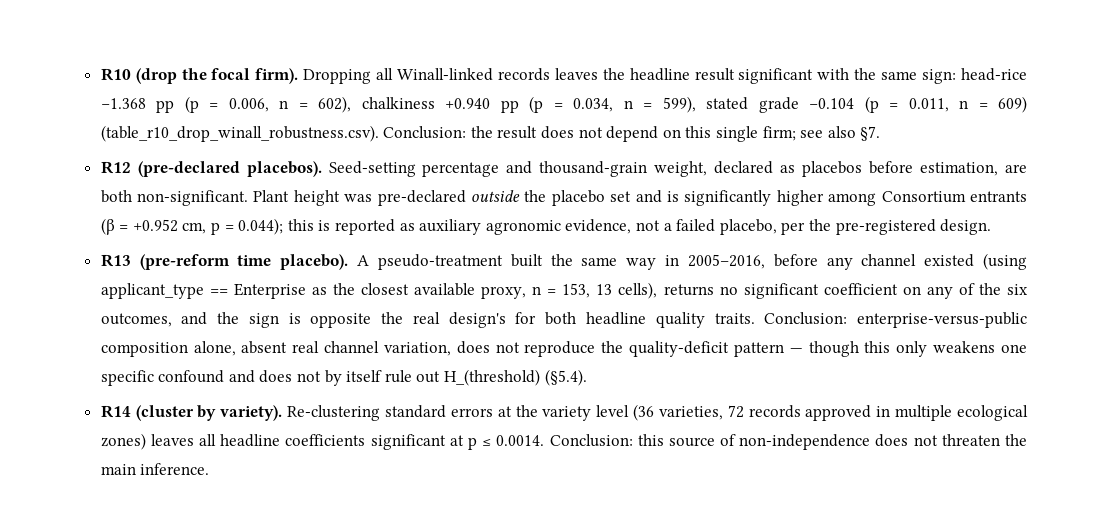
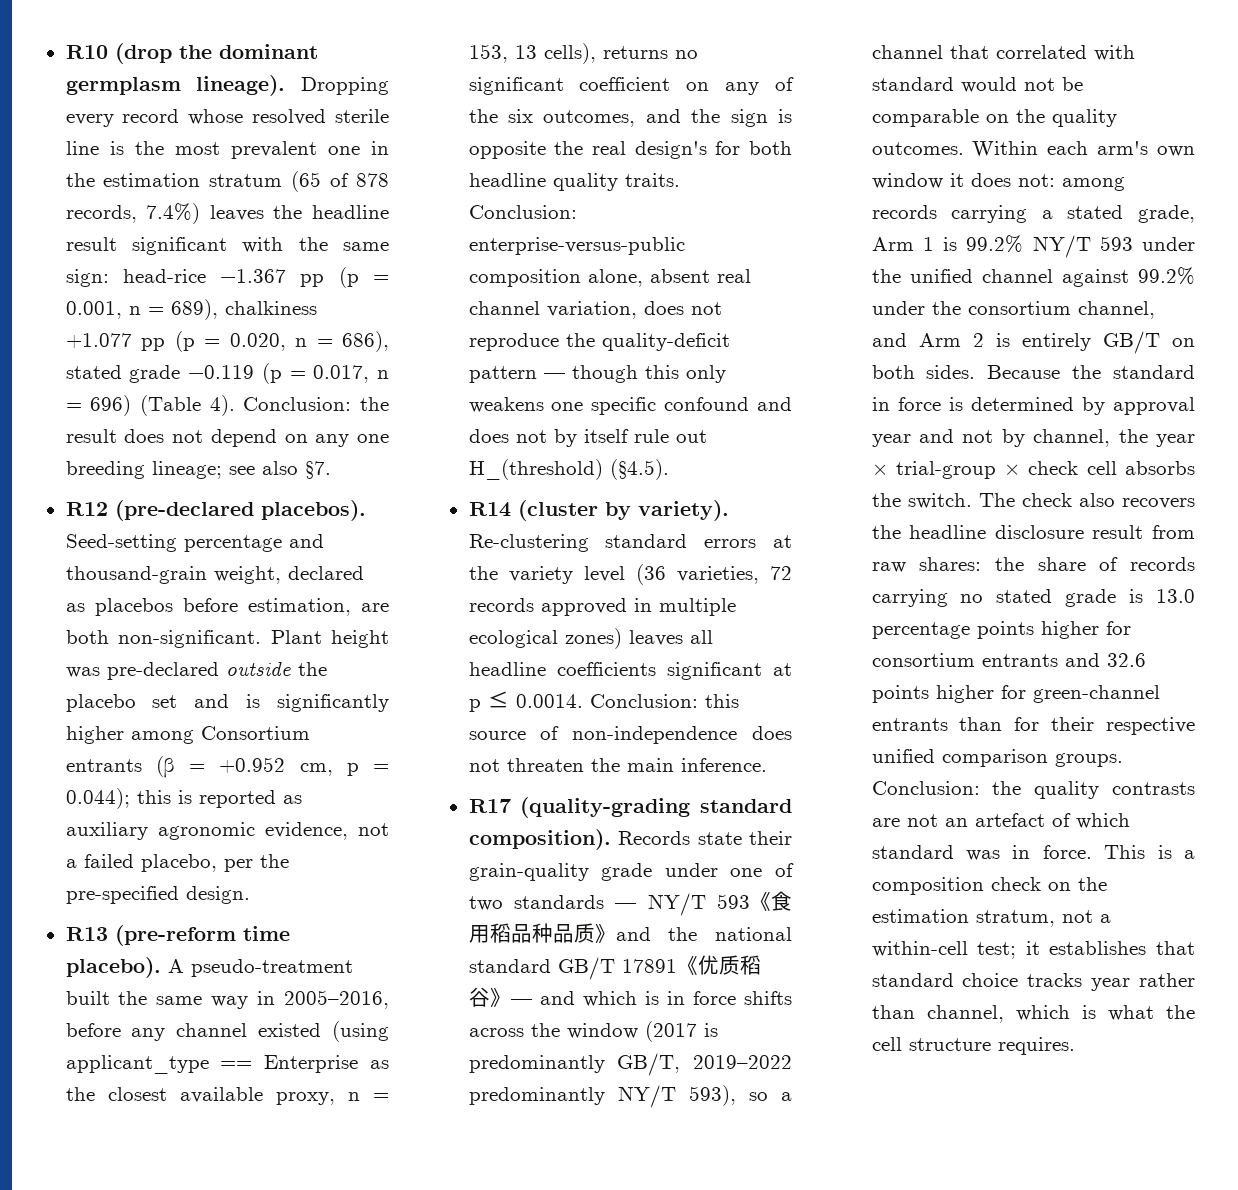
- R10 (drop the focal firm). Dropping all Winall-linked records leaves the headline result significant with the same sign: head-rice −1.368 pp (p = 0.006, n = 602), chalkiness +0.940 pp (p = 0.034, n = 599), stated grade −0.104 (p = 0.011, n = 609) (table_r10_drop_winall_robustness.csv). Conclusion: the result does not depend on this single firm; see also §7.
+ R10 (drop the dominant germplasm lineage). Dropping every record whose resolved sterile line is the most prevalent one in the estimation stratum (65 of 878 records, 7.4%) leaves the headline result significant with the same sign: head-rice −1.367 pp (p = 0.001, n = 689), chalkiness +1.077 pp (p = 0.020, n = 686), stated grade −0.119 (p = 0.017, n = 696) (Table 4). Conclusion: the result does not depend on any one breeding lineage; see also §7.
- Plant height was pre-declared outside the placebo set and is significantly higher among Consortium entrants (β = +0.952 cm, p = 0.044); this is reported as auxiliary agronomic evidence, not a failed placebo, per the pre-registered design.
+ Plant height was pre-declared outside the placebo set and is significantly higher among Consortium entrants (β = +0.952 cm, p = 0.044); this is reported as auxiliary agronomic evidence, not a failed placebo, per the pre-specified design.
- Conclusion: enterprise-versus-public composition alone, absent real channel variation, does not reproduce the quality-deficit pattern — though this only weakens one specific confound and does not by itself rule out H_(threshold) (§5.4).
+ Conclusion: enterprise-versus-public composition alone, absent real channel variation, does not reproduce the quality-deficit pattern — though this only weakens one specific confound and does not by itself rule out H_(threshold) (§4.5).
+ R17 (quality-grading standard composition). Records state their grain-quality grade under one of two standards — NY/T 593《食用稻品种品质》and the national standard GB/T 17891《优质稻谷》— and which is in force shifts across the window (2017 is predominantly GB/T, 2019–2022 predominantly NY/T 593), so a channel that correlated with standard would not be comparable on the quality outcomes. Within each arm's own window it does not: among records carrying a stated grade, Arm 1 is 99.2% NY/T 593 under the unified channel against 99.2% under the consortium channel, and Arm 2 is entirely GB/T on both sides. Because the standard in force is determined by approval year and not by channel, the year × trial-group × check cell absorbs the switch. The check also recovers the headline disclosure result from raw shares: the share of records carrying no stated grade is 13.0 percentage points higher for consortium entrants and 32.6 points higher for green-channel entrants than for their respective unified comparison groups. Conclusion: the quality contrasts are not an artefact of which standard was in force. This is a composition check on the estimation stratum, not a within-cell test; it establishes that standard choice tracks year rather than channel, which is what the cell structure requires.

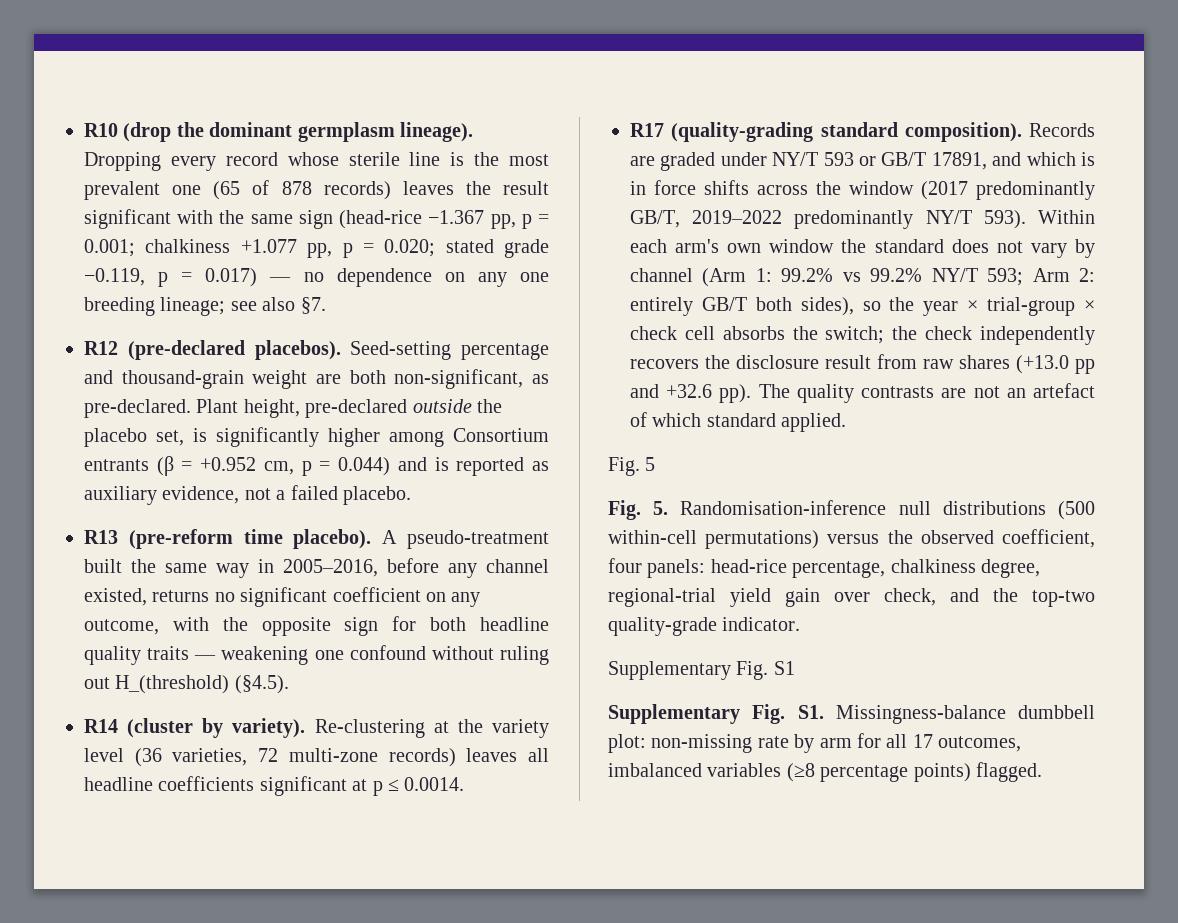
- Dropping every record whose resolved sterile line is the most prevalent one in the estimation stratum (65 of 878 records, 7.4%) leaves the headline result significant with the same sign: head-rice −1.367 pp (p = 0.001, n = 689), chalkiness +1.077 pp (p = 0.020, n = 686), stated grade −0.119 (p = 0.017, n = 696) (Table 4). Conclusion: the result does not depend on any one breeding lineage; see also §7.
+ Dropping every record whose sterile line is the most prevalent one (65 of 878 records) leaves the result significant with the same sign (head-rice −1.367 pp, p = 0.001; chalkiness +1.077 pp, p = 0.020; stated grade −0.119, p = 0.017) — no dependence on any one breeding lineage; see also §7.
- Seed-setting percentage and thousand-grain weight, declared as placebos before estimation, are both non-significant. Plant height was pre-declared outside the placebo set and is significantly higher among Consortium entrants (β = +0.952 cm, p = 0.044); this is reported as auxiliary agronomic evidence, not a failed placebo, per the pre-specified design.
+ Seed-setting percentage and thousand-grain weight are both non-significant, as pre-declared. Plant height, pre-declared outside the placebo set, is significantly higher among Consortium entrants (β = +0.952 cm, p = 0.044) and is reported as auxiliary evidence, not a failed placebo.
- A pseudo-treatment built the same way in 2005–2016, before any channel existed (using applicant_type == Enterprise as the closest available proxy, n = 153, 13 cells), returns no significant coefficient on any of the six outcomes, and the sign is opposite the real design's for both headline quality traits. Conclusion: enterprise-versus-public composition alone, absent real channel variation, does not reproduce the quality-deficit pattern — though this only weakens one specific confound and does not by itself rule out H_(threshold) (§4.5).
+ A pseudo-treatment built the same way in 2005–2016, before any channel existed, returns no significant coefficient on any outcome, with the opposite sign for both headline quality traits — weakening one confound without ruling out H_(threshold) (§4.5).
- Re-clustering standard errors at the variety level (36 varieties, 72 records approved in multiple ecological zones) leaves all headline coefficients significant at p ≤ 0.0014. Conclusion: this source of non-independence does not threaten the main inference.
+ Re-clustering at the variety level (36 varieties, 72 multi-zone records) leaves all headline coefficients significant at p ≤ 0.0014.
- Records state their grain-quality grade under one of two standards — NY/T 593《食用稻品种品质》and the national standard GB/T 17891《优质稻谷》— and which is in force shifts across the window (2017 is predominantly GB/T, 2019–2022 predominantly NY/T 593), so a channel that correlated with standard would not be comparable on the quality outcomes.
+ Records are graded under NY/T 593 or GB/T 17891, and which is in force shifts across the window (2017 predominantly GB/T, 2019–2022 predominantly NY/T 593).
- Within each arm's own window it does not: among records carrying a stated grade, Arm 1 is 99.2% NY/T 593 under the unified channel against 99.2% under the consortium channel, and Arm 2 is entirely GB/T on both sides. Because the standard in force is determined by approval year and not by channel, the year × trial-group × check cell absorbs the switch. The check also recovers the headline disclosure result from raw shares: the share of records carrying no stated grade is 13.0 percentage points higher for consortium entrants and 32.6 points higher for green-channel entrants than for their respective unified comparison groups. Conclusion: the quality contrasts are not an artefact of which standard was in force. This is a composition check on the estimation stratum, not a within-cell test; it establishes that standard choice tracks year rather than channel, which is what the cell structure requires.
+ Within each arm's own window the standard does not vary by channel (Arm 1: 99.2% vs 99.2% NY/T 593; Arm 2: entirely GB/T both sides), so the year × trial-group × check cell absorbs the switch; the check independently recovers the disclosure result from raw shares (+13.0 pp and +32.6 pp). The quality contrasts are not an artefact of which standard applied.
+ Fig. 5
+ Fig. 5. Randomisation-inference null distributions (500 within-cell permutations) versus the observed coefficient, four panels: head-rice percentage, chalkiness degree, regional-trial yield gain over check, and the top-two quality-grade indicator.
+ Supplementary Fig. S1
+ Supplementary Fig. S1. Missingness-balance dumbbell plot: non-missing rate by arm for all 17 outcomes, imbalanced variables (≥8 percentage points) flagged.

